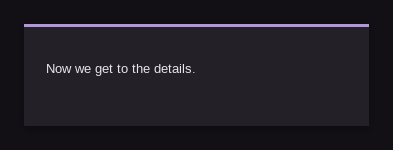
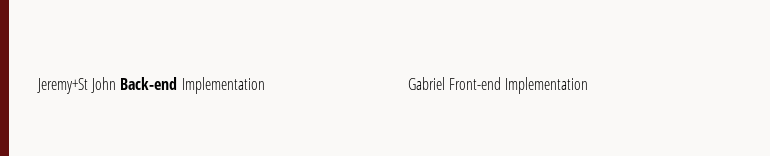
- Now we get to the details.
+ Jeremy+St John Back-end Implementation
+ Gabriel Front-end Implementation

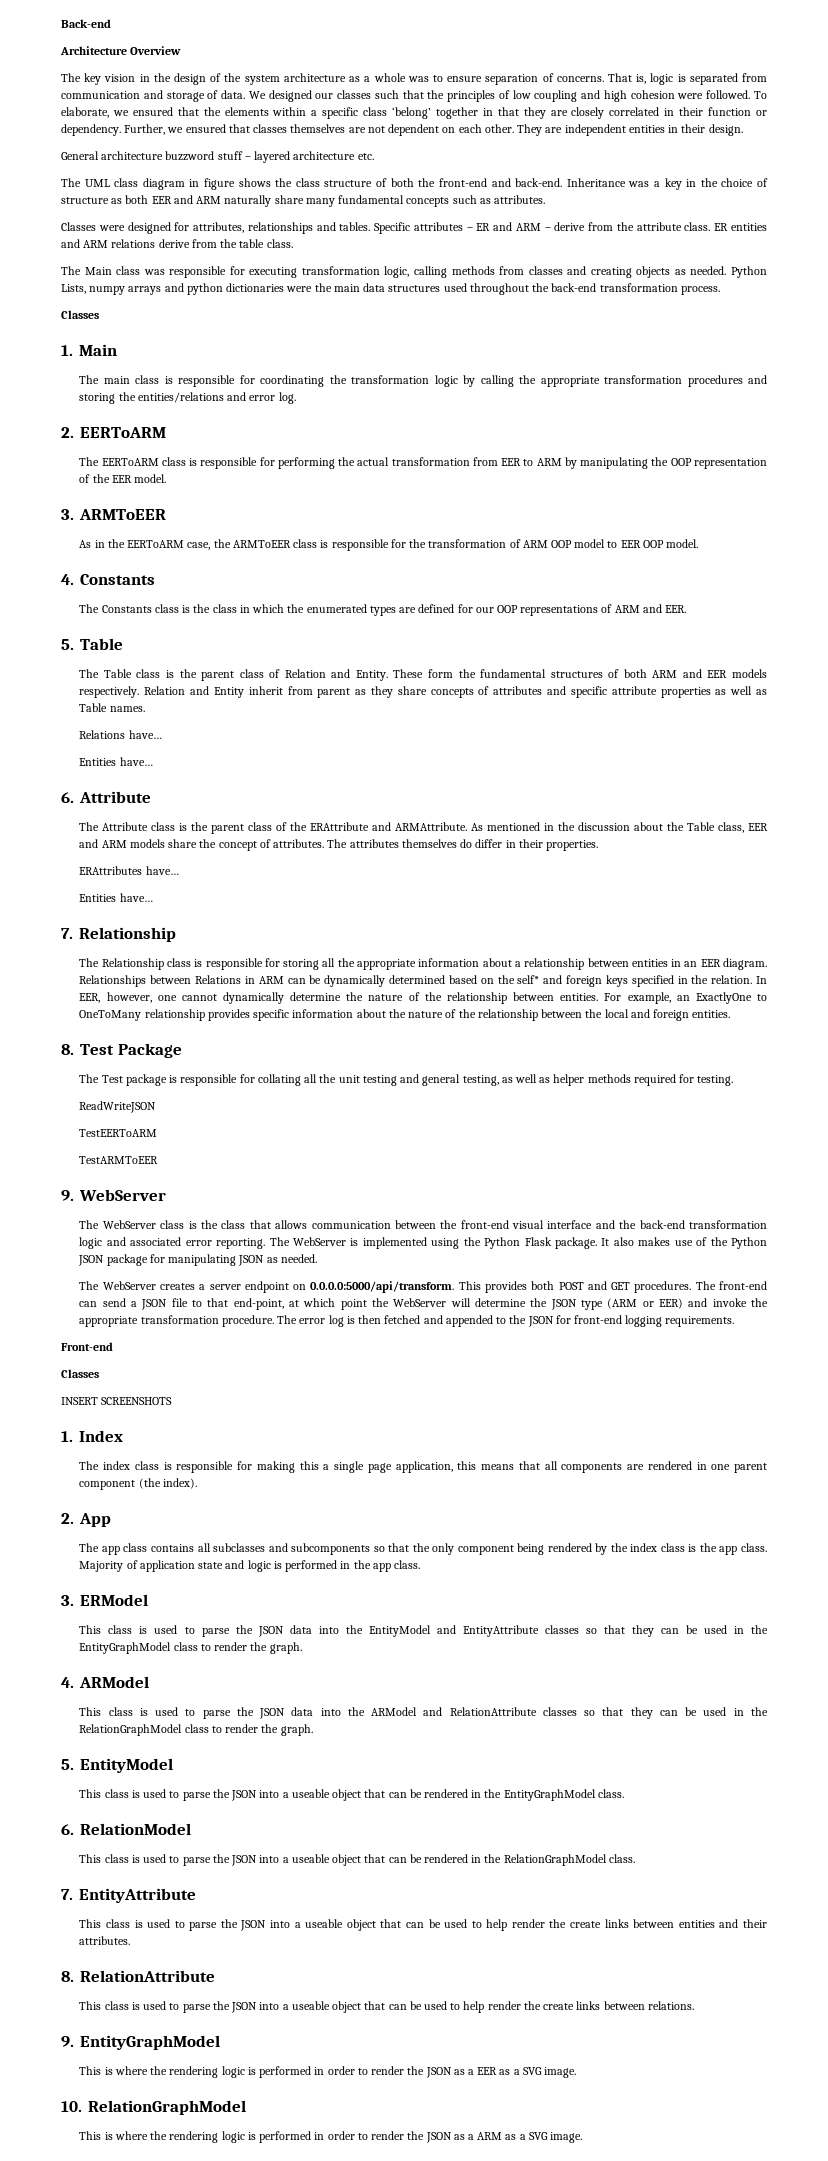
- Jeremy+St John Back-end Implementation
- Gabriel Front-end Implementation
+ Back-end
+ Architecture Overview
+ The key vision in the design of the system architecture as a whole was to ensure separation of concerns. That is, logic is separated from communication and storage of data. We designed our classes such that the principles of low coupling and high cohesion were followed. To elaborate, we ensured that the elements within a specific class ‘belong’ together in that they are closely correlated in their function or dependency. Further, we ensured that classes themselves are not dependent on each other. They are independent entities in their design.
+ General architecture buzzword stuff – layered architecture etc.
+ The UML class diagram in figure shows the class structure of both the front-end and back-end. Inheritance was a key in the choice of structure as both EER and ARM naturally share many fundamental concepts such as attributes.
+ Classes were designed for attributes, relationships and tables. Specific attributes – ER and ARM – derive from the attribute class. ER entities and ARM relations derive from the table class.
+ The Main class was responsible for executing transformation logic, calling methods from classes and creating objects as needed. Python Lists, numpy arrays and python dictionaries were the main data structures used throughout the back-end transformation process.
+ Classes
+ 1. Main
+ The main class is responsible for coordinating the transformation logic by calling the appropriate transformation procedures and storing the entities/relations and error log.
+ 2. EERToARM
+ The EERToARM class is responsible for performing the actual transformation from EER to ARM by manipulating the OOP representation of the EER model.
+ 3. ARMToEER
+ As in the EERToARM case, the ARMToEER class is responsible for the transformation of ARM OOP model to EER OOP model.
+ 4. Constants
+ The Constants class is the class in which the enumerated types are defined for our OOP representations of ARM and EER.
+ 5. Table
+ The Table class is the parent class of Relation and Entity. These form the fundamental structures of both ARM and EER models respectively. Relation and Entity inherit from parent as they share concepts of attributes and specific attribute properties as well as Table names.
+ Relations have…
+ Entities have…
+ 6. Attribute
+ The Attribute class is the parent class of the ERAttribute and ARMAttribute. As mentioned in the discussion about the Table class, EER and ARM models share the concept of attributes. The attributes themselves do differ in their properties.
+ ERAttributes have…
+ Entities have…
+ 7. Relationship
+ The Relationship class is responsible for storing all the appropriate information about a relationship between entities in an EER diagram. Relationships between Relations in ARM can be dynamically determined based on the self* and foreign keys specified in the relation. In EER, however, one cannot dynamically determine the nature of the relationship between entities. For example, an ExactlyOne to OneToMany relationship provides specific information about the nature of the relationship between the local and foreign entities.
+ 8. Test Package
+ The Test package is responsible for collating all the unit testing and general testing, as well as helper methods required for testing.
+ ReadWriteJSON
+ TestEERToARM
+ TestARMToEER
+ 9. WebServer
+ The WebServer class is the class that allows communication between the front-end visual interface and the back-end transformation logic and associated error reporting. The WebServer is implemented using the Python Flask package. It also makes use of the Python JSON package for manipulating JSON as needed.
+ The WebServer creates a server endpoint on 0.0.0.0:5000/api/transform. This provides both POST and GET procedures. The front-end can send a JSON file to that end-point, at which point the WebServer will determine the JSON type (ARM or EER) and invoke the appropriate transformation procedure. The error log is then fetched and appended to the JSON for front-end logging requirements.
+ Front-end
+ Classes
+ INSERT SCREENSHOTS
+ 1. Index
+ The index class is responsible for making this a single page application, this means that all components are rendered in one parent component (the index).
+ 2. App
+ The app class contains all subclasses and subcomponents so that the only component being rendered by the index class is the app class. Majority of application state and logic is performed in the app class.
+ 3. ERModel
+ This class is used to parse the JSON data into the EntityModel and EntityAttribute classes so that they can be used in the EntityGraphModel class to render the graph.
+ 4. ARModel
+ This class is used to parse the JSON data into the ARModel and RelationAttribute classes so that they can be used in the RelationGraphModel class to render the graph.
+ 5. EntityModel
+ This class is used to parse the JSON into a useable object that can be rendered in the EntityGraphModel class.
+ 6. RelationModel
+ This class is used to parse the JSON into a useable object that can be rendered in the RelationGraphModel class.
+ 7. EntityAttribute
+ This class is used to parse the JSON into a useable object that can be used to help render the create links between entities and their attributes.
+ 8. RelationAttribute
+ This class is used to parse the JSON into a useable object that can be used to help render the create links between relations.
+ 9. EntityGraphModel
+ This is where the rendering logic is performed in order to render the JSON as a EER as a SVG image.
+ 10. RelationGraphModel
+ This is where the rendering logic is performed in order to render the JSON as a ARM as a SVG image.

